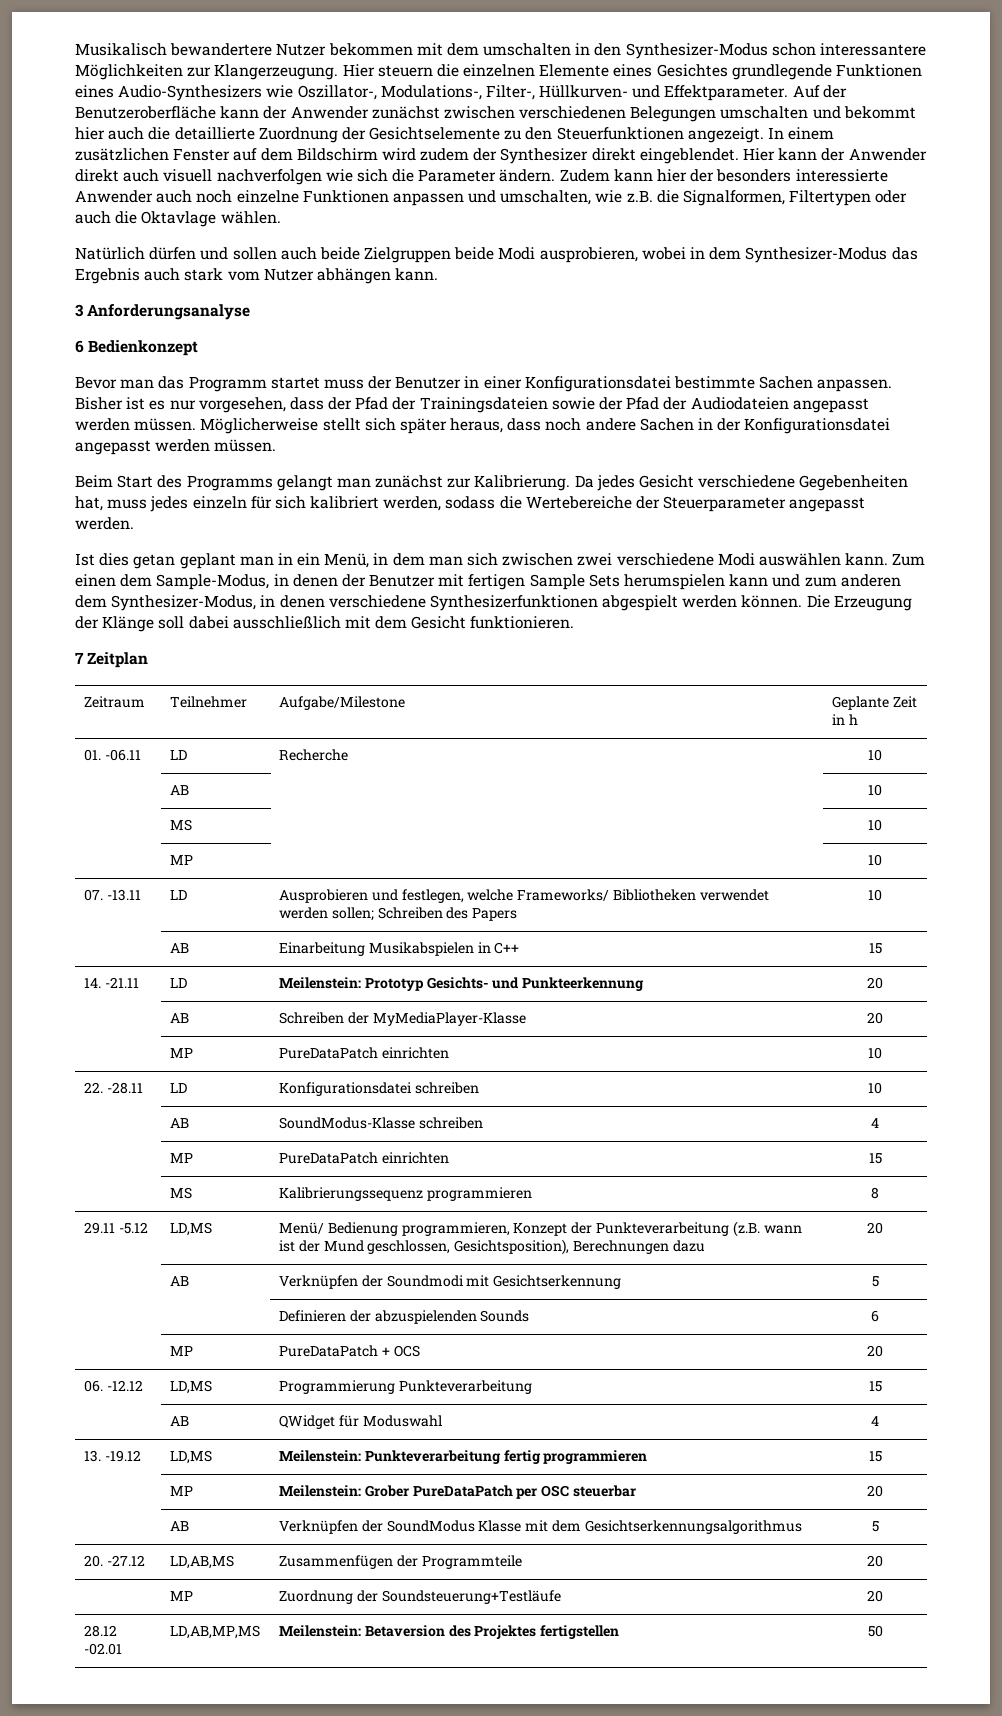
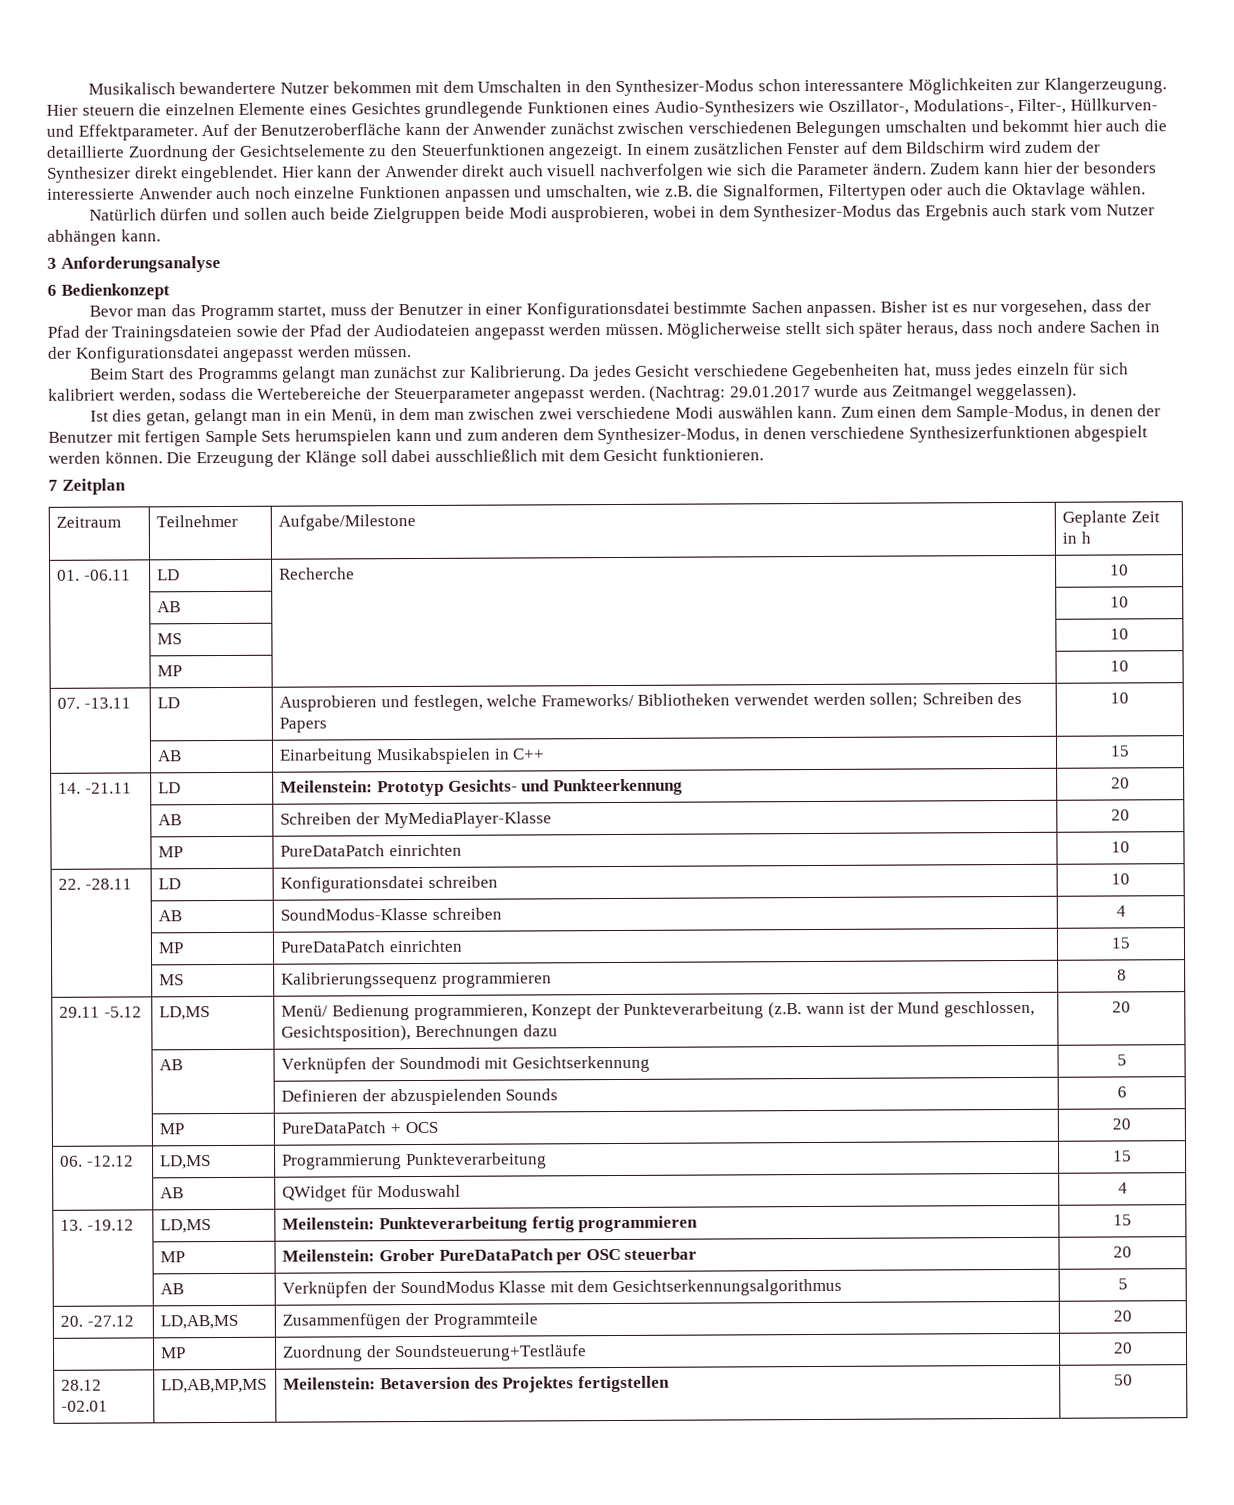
- Musikalisch bewandertere Nutzer bekommen mit dem umschalten in den Synthesizer-Modus schon interessantere Möglichkeiten zur Klangerzeugung.
+ Musikalisch bewandertere Nutzer bekommen mit dem Umschalten in den Synthesizer-Modus schon interessantere Möglichkeiten zur Klangerzeugung.
- Bevor man das Programm startet muss der Benutzer in einer Konfigurationsdatei bestimmte Sachen anpassen.
+ Bevor man das Programm startet, muss der Benutzer in einer Konfigurationsdatei bestimmte Sachen anpassen.
+ (Nachtrag: 29.01.2017 wurde aus Zeitmangel weggelassen).
- Ist dies getan geplant man in ein Menü, in dem man sich zwischen zwei verschiedene Modi auswählen kann.
+ Ist dies getan, gelangt man in ein Menü, in dem man zwischen zwei verschiedene Modi auswählen kann.

